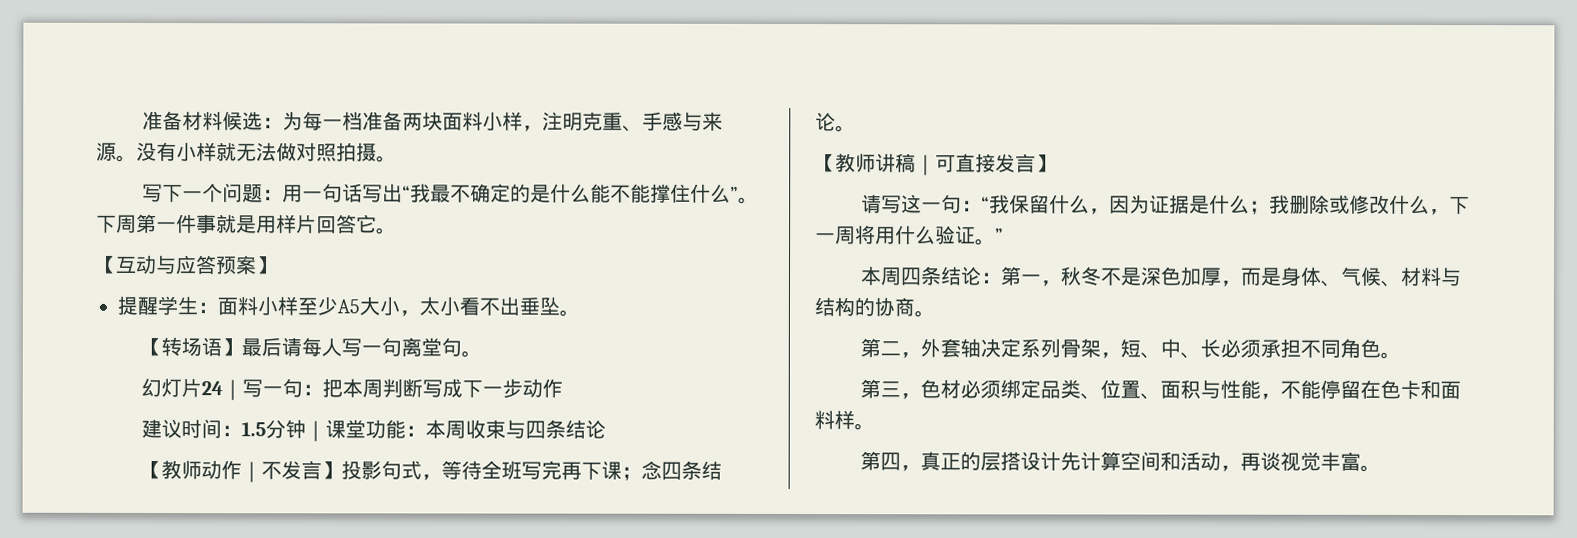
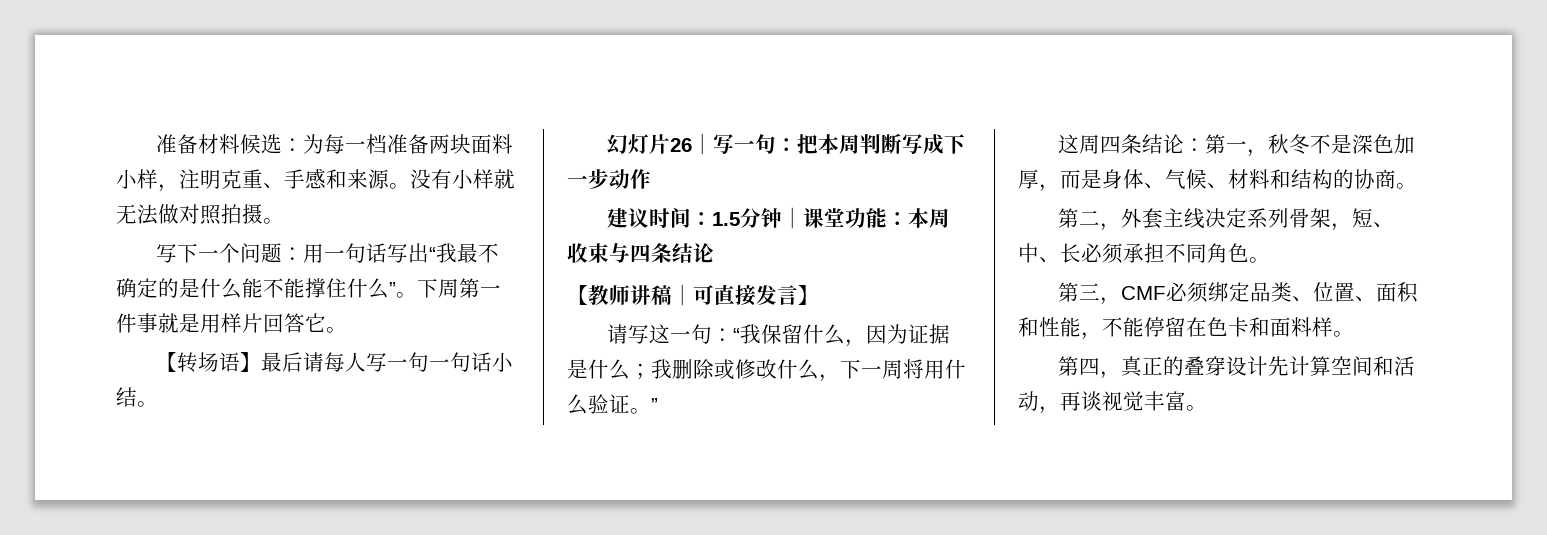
- 准备材料候选：为每一档准备两块面料小样，注明克重、手感与来源。
+ 准备材料候选：为每一档准备两块面料小样，注明克重、手感和来源。
- 【互动与应答预案】
- 提醒学生：面料小样至少A5大小，太小看不出垂坠。
- 【转场语】最后请每人写一句离堂句。
+ 【转场语】最后请每人写一句一句话小结。
- 幻灯片24｜写一句：把本周判断写成下一步动作
+ 幻灯片26｜写一句：把本周判断写成下一步动作
- 【教师动作｜不发言】投影句式，等待全班写完再下课；念四条结论。
- 本周四条结论：第一，秋冬不是深色加厚，而是身体、气候、材料与结构的协商。
+ 这周四条结论：第一，秋冬不是深色加厚，而是身体、气候、材料和结构的协商。
- 第二，外套轴决定系列骨架，短、中、长必须承担不同角色。
+ 第二，外套主线决定系列骨架，短、中、长必须承担不同角色。
- 第三，色材必须绑定品类、位置、面积与性能，不能停留在色卡和面料样。
+ 第三，CMF必须绑定品类、位置、面积和性能，不能停留在色卡和面料样。
- 第四，真正的层搭设计先计算空间和活动，再谈视觉丰富。
+ 第四，真正的叠穿设计先计算空间和活动，再谈视觉丰富。

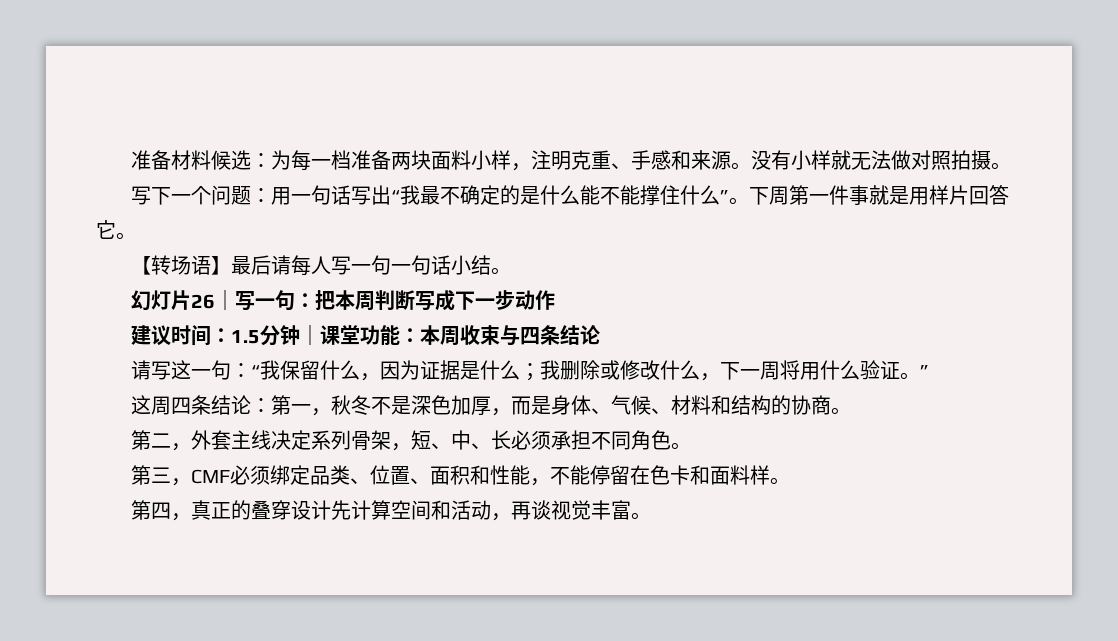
- 【教师讲稿｜可直接发言】

